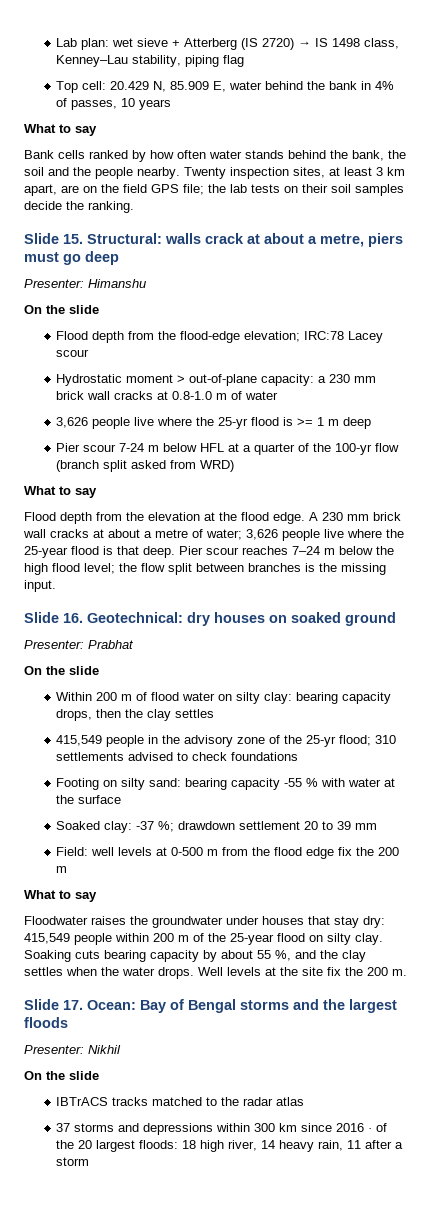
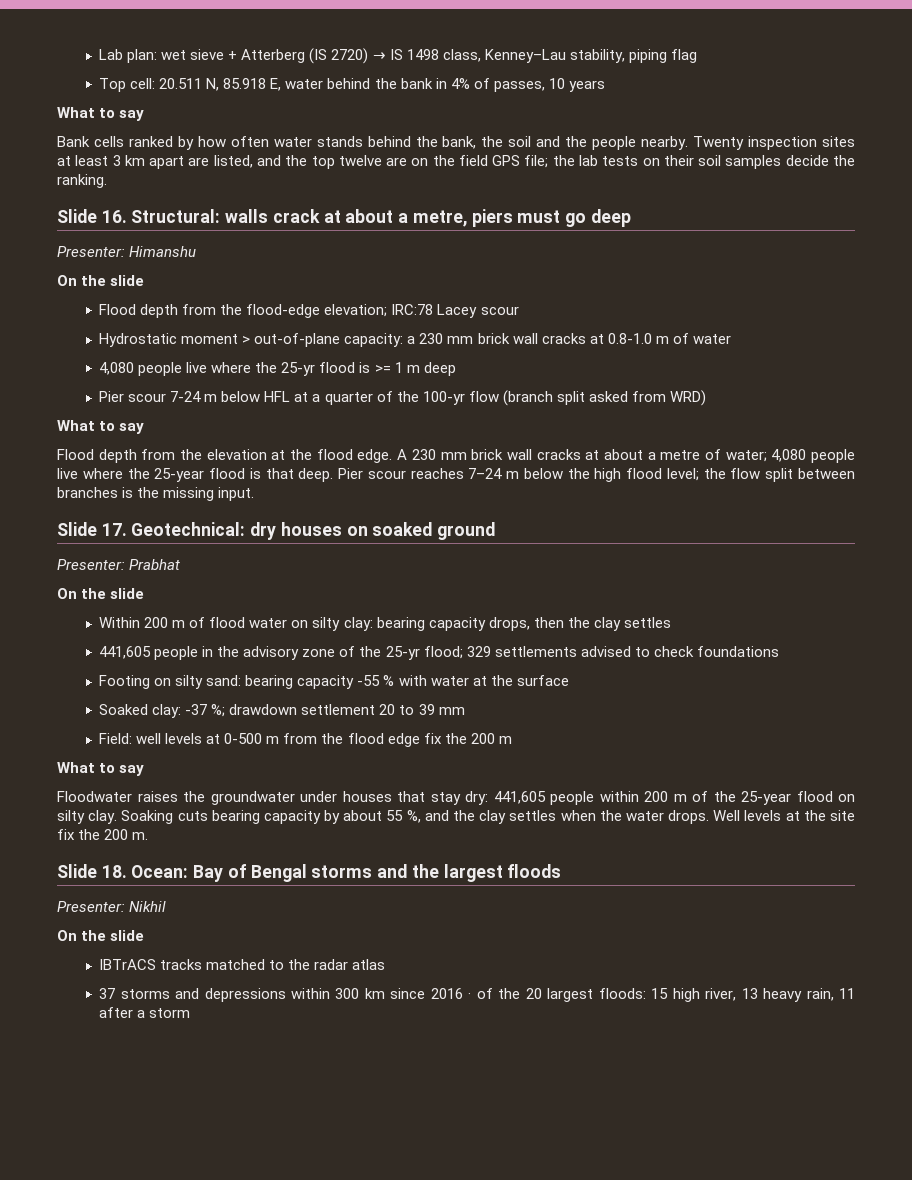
- Top cell: 20.429 N, 85.909 E, water behind the bank in 4% of passes, 10 years
+ Top cell: 20.511 N, 85.918 E, water behind the bank in 4% of passes, 10 years
- Twenty inspection sites, at least 3 km apart, are on the field GPS file; the lab tests on their soil samples decide the ranking.
+ Twenty inspection sites at least 3 km apart are listed, and the top twelve are on the field GPS file; the lab tests on their soil samples decide the ranking.
- Slide 15. Structural: walls crack at about a metre, piers must go deep
+ Slide 16. Structural: walls crack at about a metre, piers must go deep
- 3,626 people live where the 25-yr flood is >= 1 m deep
+ 4,080 people live where the 25-yr flood is >= 1 m deep
- A 230 mm brick wall cracks at about a metre of water; 3,626 people live where the 25-year flood is that deep.
+ A 230 mm brick wall cracks at about a metre of water; 4,080 people live where the 25-year flood is that deep.
- Slide 16. Geotechnical: dry houses on soaked ground
+ Slide 17. Geotechnical: dry houses on soaked ground
- 415,549 people in the advisory zone of the 25-yr flood; 310 settlements advised to check foundations
+ 441,605 people in the advisory zone of the 25-yr flood; 329 settlements advised to check foundations
- Floodwater raises the groundwater under houses that stay dry: 415,549 people within 200 m of the 25-year flood on silty clay.
+ Floodwater raises the groundwater under houses that stay dry: 441,605 people within 200 m of the 25-year flood on silty clay.
- Slide 17. Ocean: Bay of Bengal storms and the largest floods
+ Slide 18. Ocean: Bay of Bengal storms and the largest floods
- 37 storms and depressions within 300 km since 2016 · of the 20 largest floods: 18 high river, 14 heavy rain, 11 after a storm
+ 37 storms and depressions within 300 km since 2016 · of the 20 largest floods: 15 high river, 13 heavy rain, 11 after a storm

